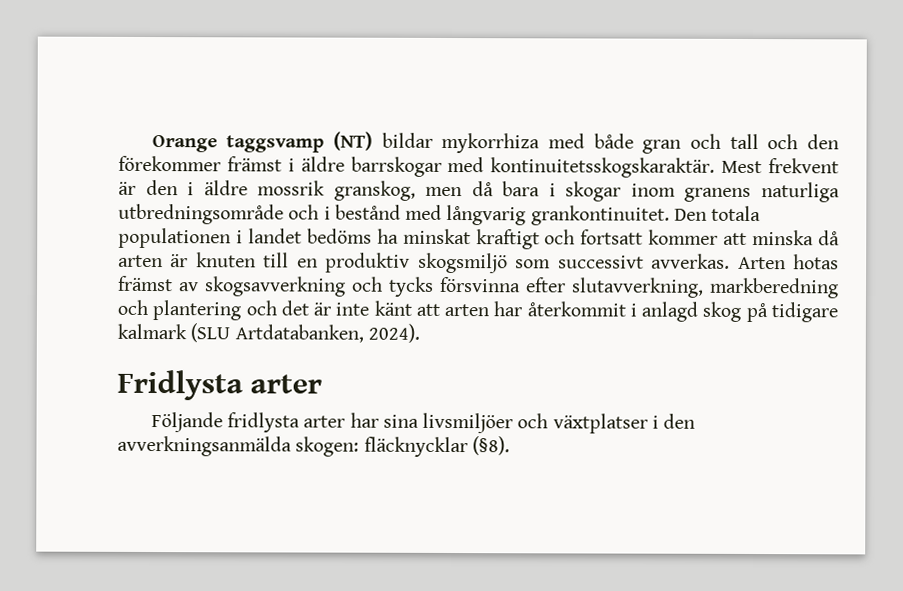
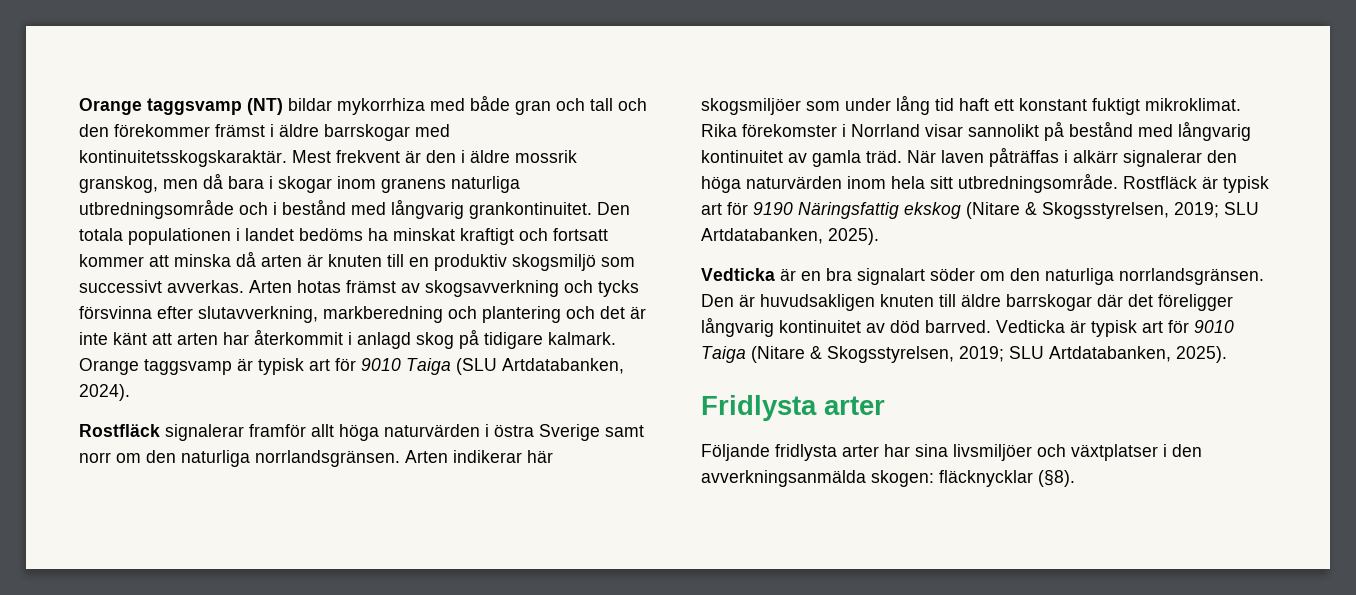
- Arten hotas främst av skogsavverkning och tycks försvinna efter slutavverkning, markberedning och plantering och det är inte känt att arten har återkommit i anlagd skog på tidigare kalmark (SLU Artdatabanken, 2024).
+ Arten hotas främst av skogsavverkning och tycks försvinna efter slutavverkning, markberedning och plantering och det är inte känt att arten har återkommit i anlagd skog på tidigare kalmark. Orange taggsvamp är typisk art för 9010 Taiga (SLU Artdatabanken, 2024).
+ Rostfläck signalerar framför allt höga naturvärden i östra Sverige samt norr om den naturliga norrlandsgränsen. Arten indikerar här skogsmiljöer som under lång tid haft ett konstant fuktigt mikroklimat. Rika förekomster i Norrland visar sannolikt på bestånd med långvarig kontinuitet av gamla träd. När laven påträffas i alkärr signalerar den höga naturvärden inom hela sitt utbredningsområde. Rostfläck är typisk art för 9190 Näringsfattig ekskog (Nitare & Skogsstyrelsen, 2019; SLU Artdatabanken, 2025).
+ Vedticka är en bra signalart söder om den naturliga norrlandsgränsen. Den är huvudsakligen knuten till äldre barrskogar där det föreligger långvarig kontinuitet av död barrved. Vedticka är typisk art för 9010 Taiga (Nitare & Skogsstyrelsen, 2019; SLU Artdatabanken, 2025).

